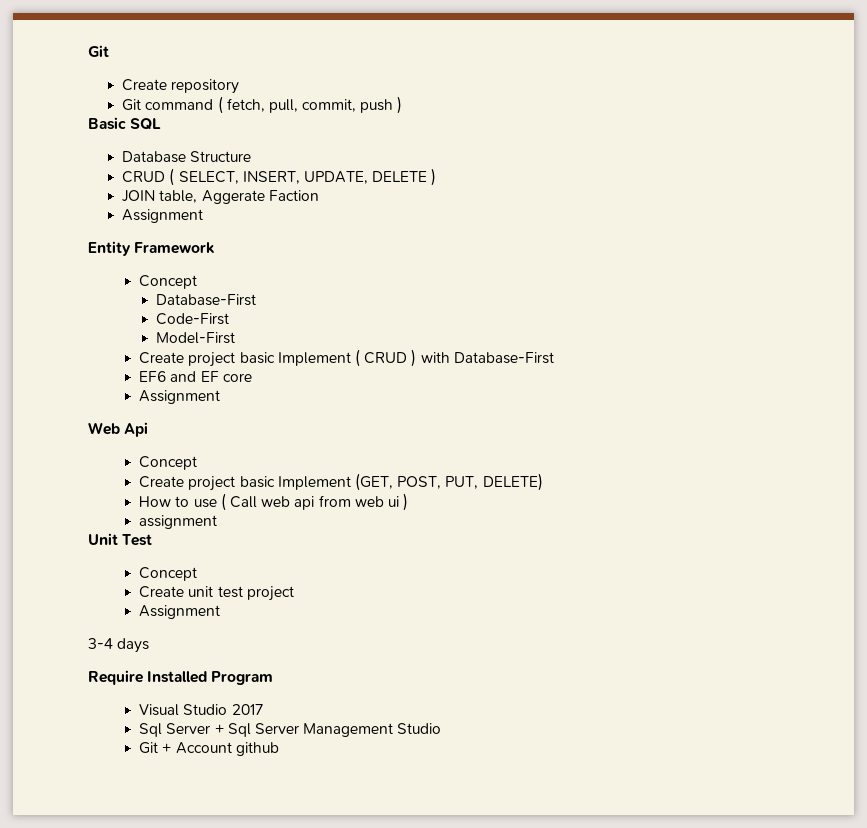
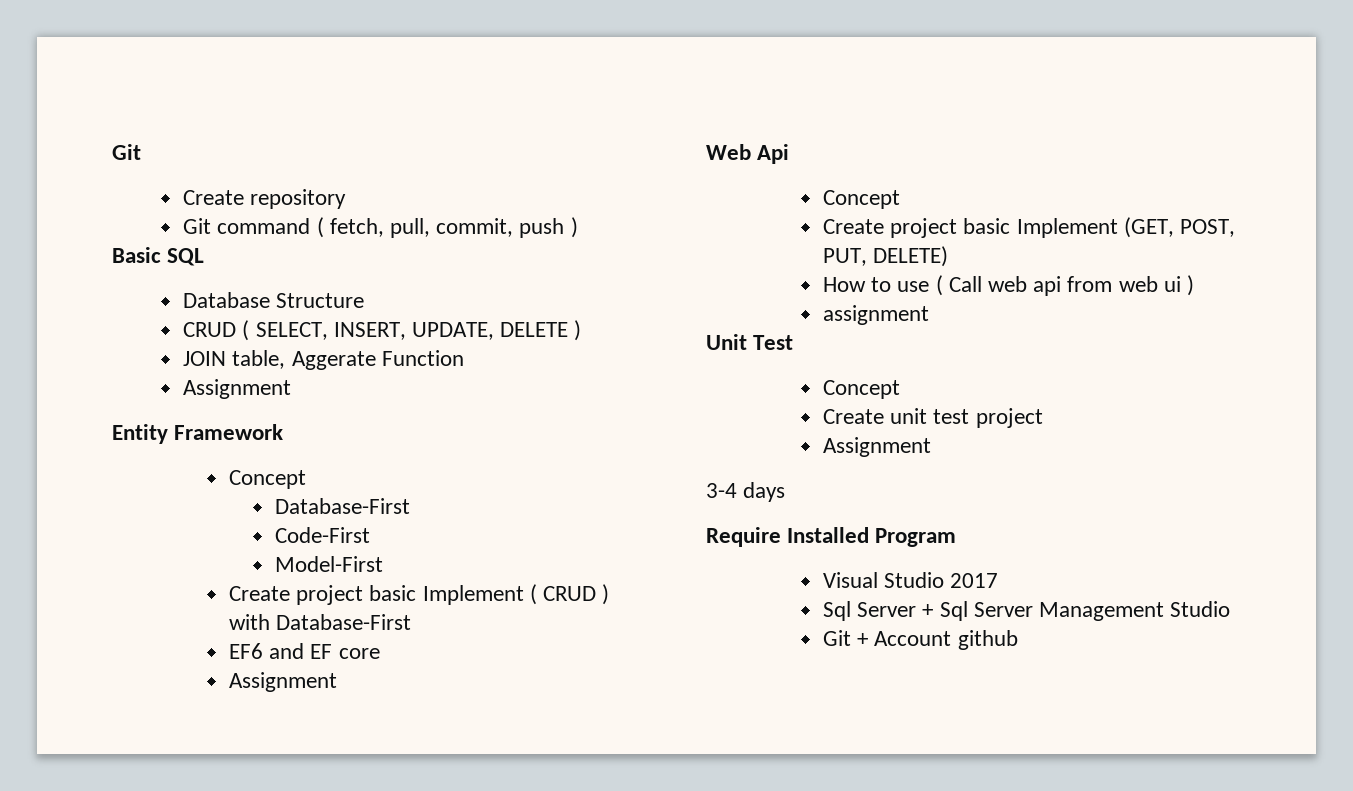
- JOIN table, Aggerate Faction
+ JOIN table, Aggerate Function

